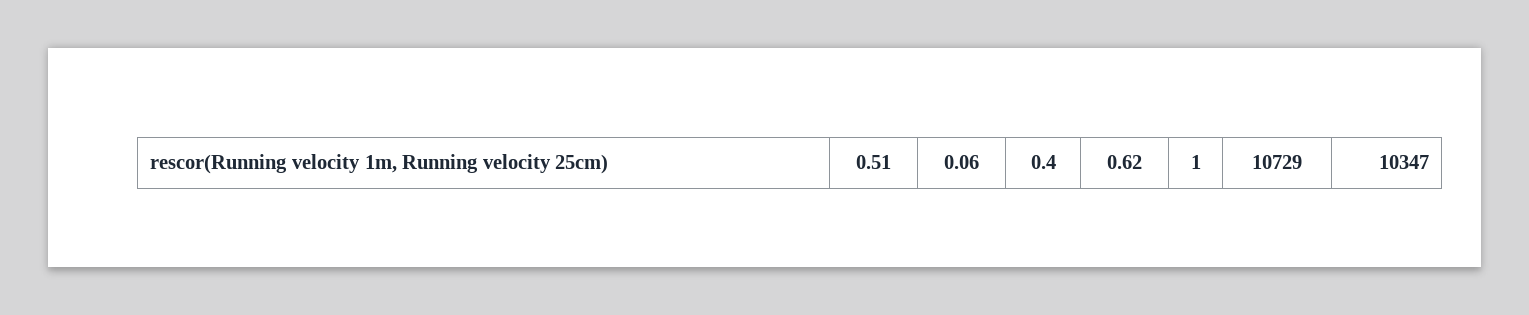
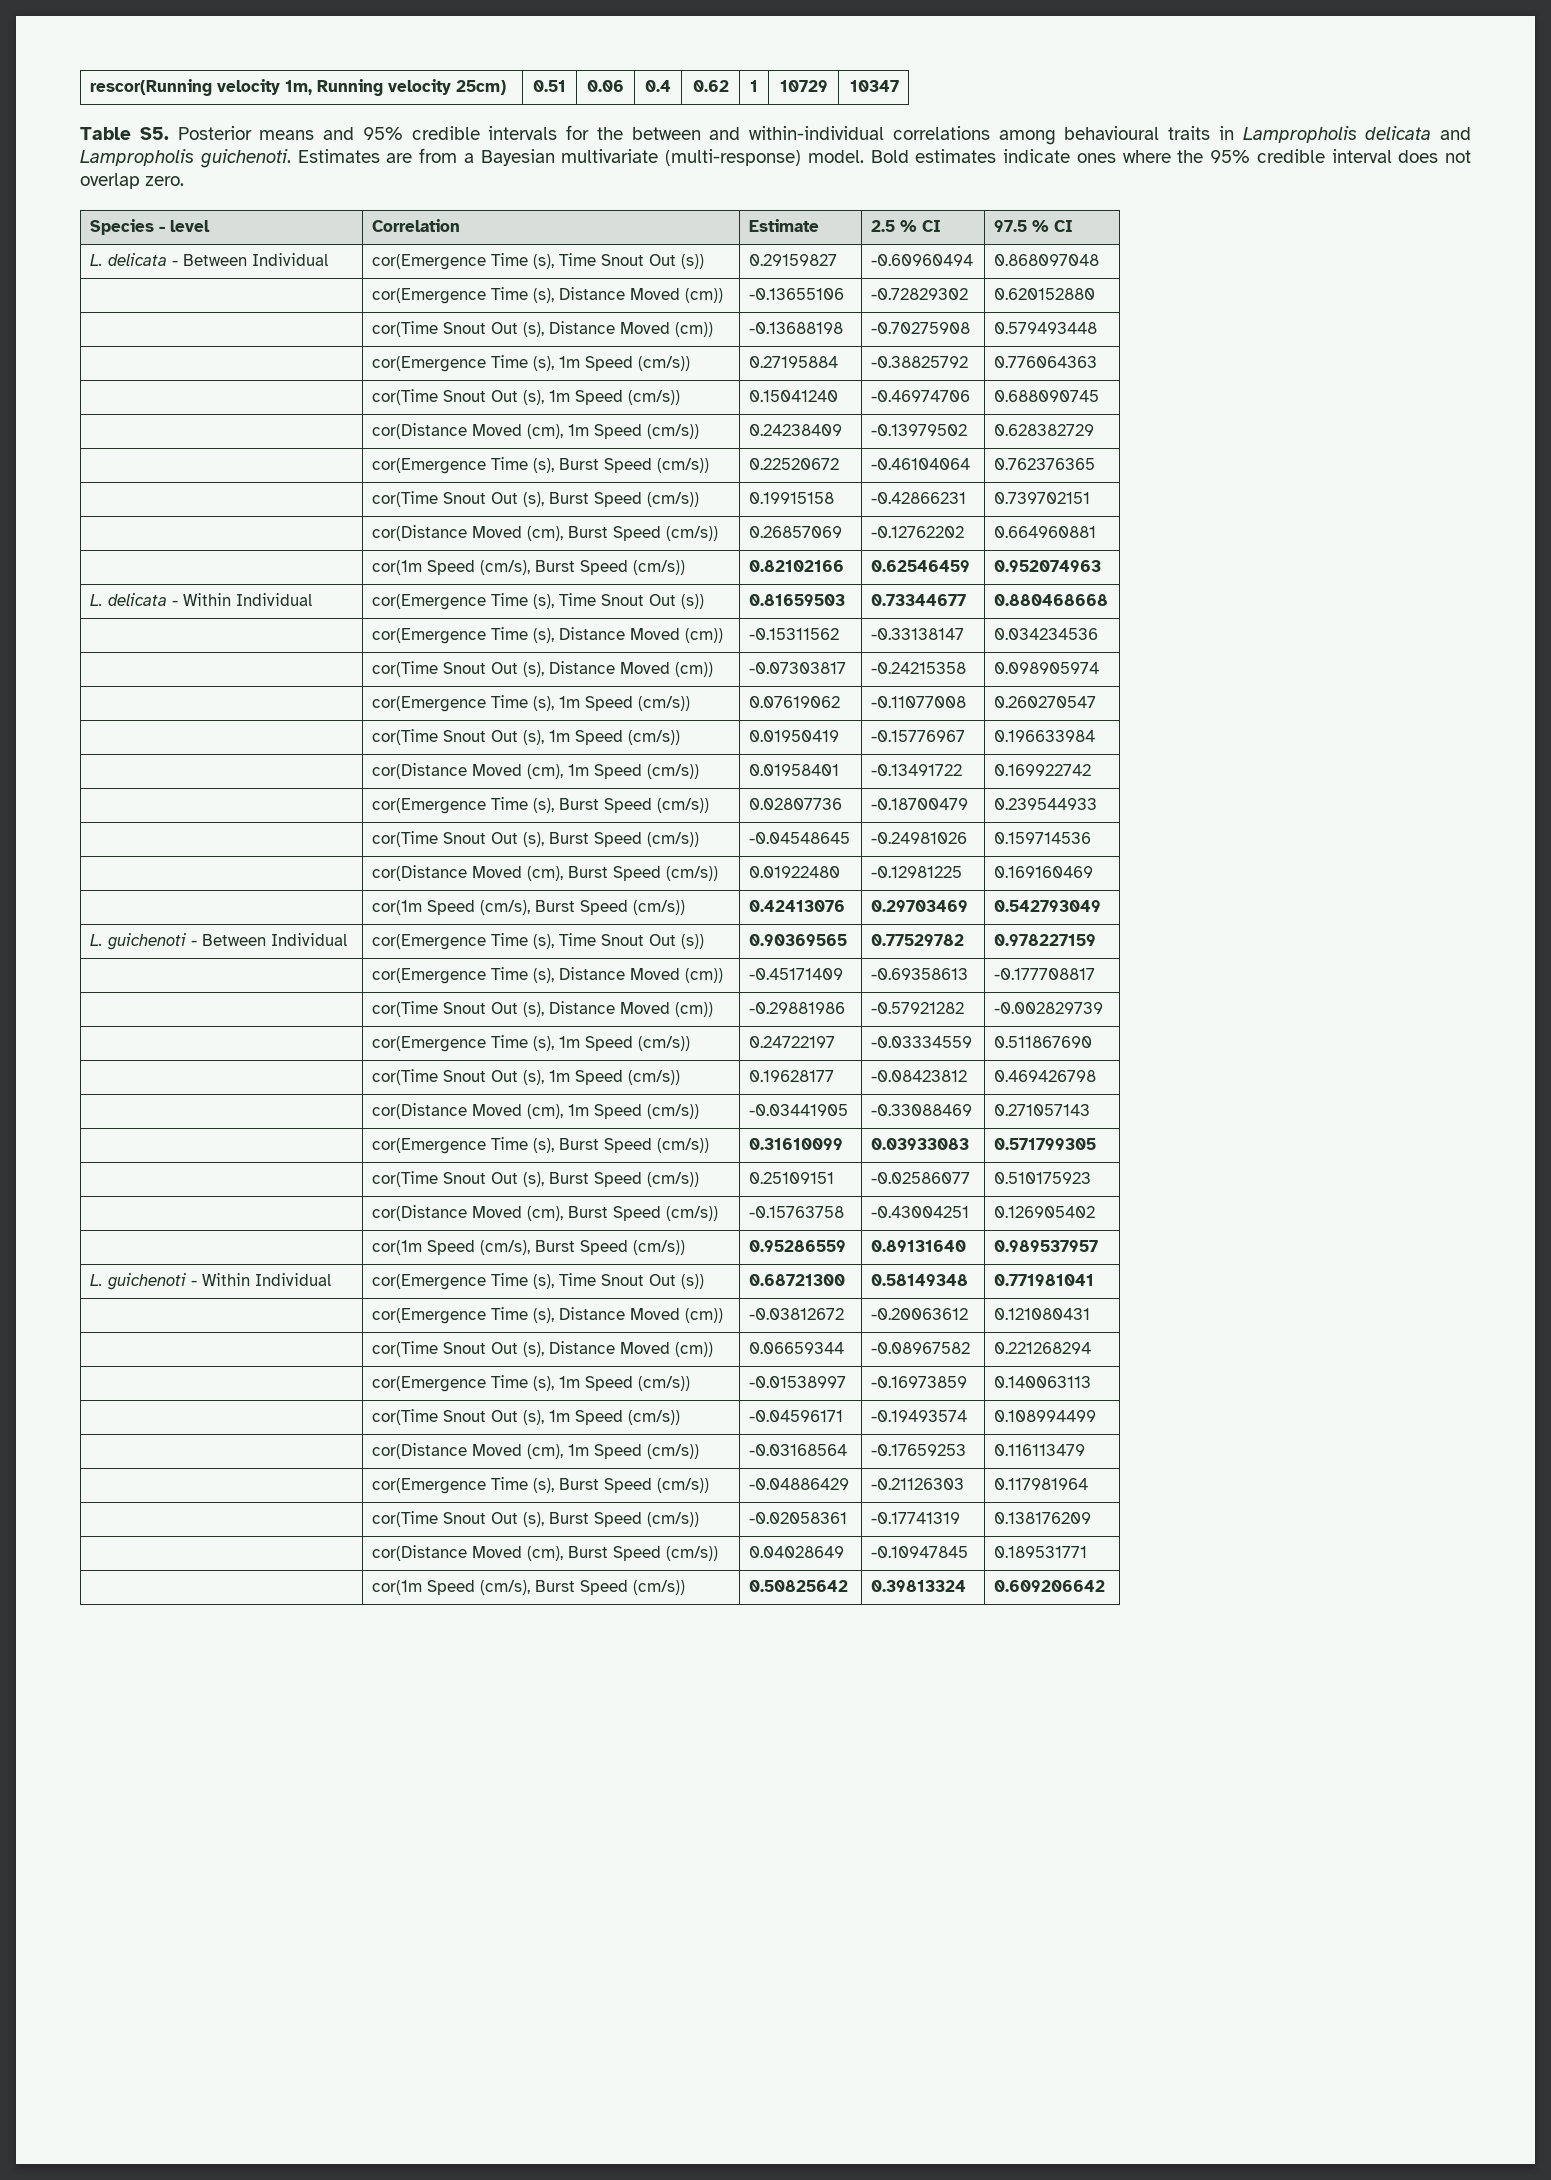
+ Table S5. Posterior means and 95% credible intervals for the between and within-individual correlations among behavioural traits in Lampropholis delicata and Lampropholis guichenoti. Estimates are from a Bayesian multivariate (multi-response) model. Bold estimates indicate ones where the 95% credible interval does not overlap zero.
+ Species - level | Correlation | Estimate | 2.5 % CI | 97.5 % CI
+ L. delicata - Between Individual | cor(Emergence Time (s), Time Snout Out (s)) | 0.29159827 | -0.60960494 | 0.868097048
+ | cor(Emergence Time (s), Distance Moved (cm)) | -0.13655106 | -0.72829302 | 0.620152880
+ | cor(Time Snout Out (s), Distance Moved (cm)) | -0.13688198 | -0.70275908 | 0.579493448
+ | cor(Emergence Time (s), 1m Speed (cm/s)) | 0.27195884 | -0.38825792 | 0.776064363
+ | cor(Time Snout Out (s), 1m Speed (cm/s)) | 0.15041240 | -0.46974706 | 0.688090745
+ | cor(Distance Moved (cm), 1m Speed (cm/s)) | 0.24238409 | -0.13979502 | 0.628382729
+ | cor(Emergence Time (s), Burst Speed (cm/s)) | 0.22520672 | -0.46104064 | 0.762376365
+ | cor(Time Snout Out (s), Burst Speed (cm/s)) | 0.19915158 | -0.42866231 | 0.739702151
+ | cor(Distance Moved (cm), Burst Speed (cm/s)) | 0.26857069 | -0.12762202 | 0.664960881
+ | cor(1m Speed (cm/s), Burst Speed (cm/s)) | 0.82102166 | 0.62546459 | 0.952074963
+ L. delicata - Within Individual | cor(Emergence Time (s), Time Snout Out (s)) | 0.81659503 | 0.73344677 | 0.880468668
+ | cor(Emergence Time (s), Distance Moved (cm)) | -0.15311562 | -0.33138147 | 0.034234536
+ | cor(Time Snout Out (s), Distance Moved (cm)) | -0.07303817 | -0.24215358 | 0.098905974
+ | cor(Emergence Time (s), 1m Speed (cm/s)) | 0.07619062 | -0.11077008 | 0.260270547
+ | cor(Time Snout Out (s), 1m Speed (cm/s)) | 0.01950419 | -0.15776967 | 0.196633984
+ | cor(Distance Moved (cm), 1m Speed (cm/s)) | 0.01958401 | -0.13491722 | 0.169922742
+ | cor(Emergence Time (s), Burst Speed (cm/s)) | 0.02807736 | -0.18700479 | 0.239544933
+ | cor(Time Snout Out (s), Burst Speed (cm/s)) | -0.04548645 | -0.24981026 | 0.159714536
+ | cor(Distance Moved (cm), Burst Speed (cm/s)) | 0.01922480 | -0.12981225 | 0.169160469
+ | cor(1m Speed (cm/s), Burst Speed (cm/s)) | 0.42413076 | 0.29703469 | 0.542793049
+ L. guichenoti - Between Individual | cor(Emergence Time (s), Time Snout Out (s)) | 0.90369565 | 0.77529782 | 0.978227159
+ | cor(Emergence Time (s), Distance Moved (cm)) | -0.45171409 | -0.69358613 | -0.177708817
+ | cor(Time Snout Out (s), Distance Moved (cm)) | -0.29881986 | -0.57921282 | -0.002829739
+ | cor(Emergence Time (s), 1m Speed (cm/s)) | 0.24722197 | -0.03334559 | 0.511867690
+ | cor(Time Snout Out (s), 1m Speed (cm/s)) | 0.19628177 | -0.08423812 | 0.469426798
+ | cor(Distance Moved (cm), 1m Speed (cm/s)) | -0.03441905 | -0.33088469 | 0.271057143
+ | cor(Emergence Time (s), Burst Speed (cm/s)) | 0.31610099 | 0.03933083 | 0.571799305
+ | cor(Time Snout Out (s), Burst Speed (cm/s)) | 0.25109151 | -0.02586077 | 0.510175923
+ | cor(Distance Moved (cm), Burst Speed (cm/s)) | -0.15763758 | -0.43004251 | 0.126905402
+ | cor(1m Speed (cm/s), Burst Speed (cm/s)) | 0.95286559 | 0.89131640 | 0.989537957
+ L. guichenoti - Within Individual | cor(Emergence Time (s), Time Snout Out (s)) | 0.68721300 | 0.58149348 | 0.771981041
+ | cor(Emergence Time (s), Distance Moved (cm)) | -0.03812672 | -0.20063612 | 0.121080431
+ | cor(Time Snout Out (s), Distance Moved (cm)) | 0.06659344 | -0.08967582 | 0.221268294
+ | cor(Emergence Time (s), 1m Speed (cm/s)) | -0.01538997 | -0.16973859 | 0.140063113
+ | cor(Time Snout Out (s), 1m Speed (cm/s)) | -0.04596171 | -0.19493574 | 0.108994499
+ | cor(Distance Moved (cm), 1m Speed (cm/s)) | -0.03168564 | -0.17659253 | 0.116113479
+ | cor(Emergence Time (s), Burst Speed (cm/s)) | -0.04886429 | -0.21126303 | 0.117981964
+ | cor(Time Snout Out (s), Burst Speed (cm/s)) | -0.02058361 | -0.17741319 | 0.138176209
+ | cor(Distance Moved (cm), Burst Speed (cm/s)) | 0.04028649 | -0.10947845 | 0.189531771
+ | cor(1m Speed (cm/s), Burst Speed (cm/s)) | 0.50825642 | 0.39813324 | 0.609206642

